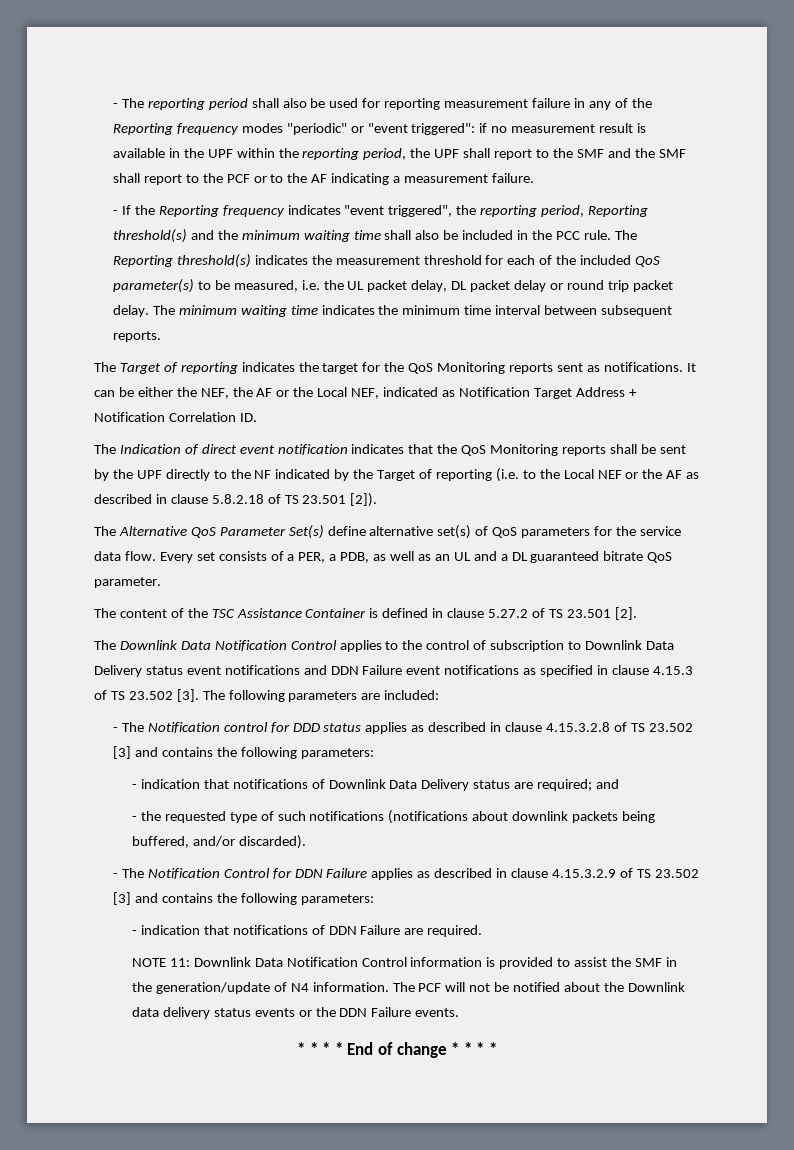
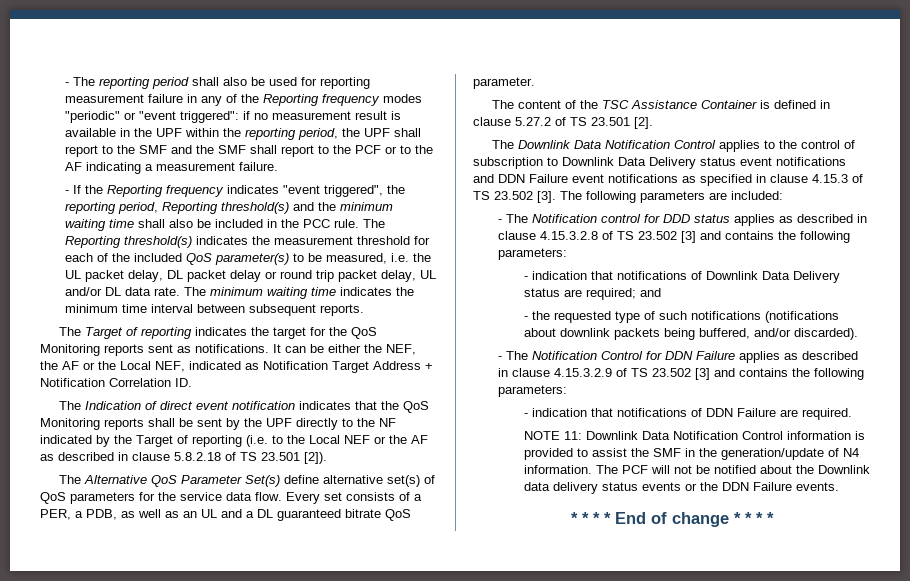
- The Reporting threshold(s) indicates the measurement threshold for each of the included QoS parameter(s) to be measured, i.e. the UL packet delay, DL packet delay or round trip packet delay.
+ The Reporting threshold(s) indicates the measurement threshold for each of the included QoS parameter(s) to be measured, i.e. the UL packet delay, DL packet delay or round trip packet delay, UL and/or DL data rate.

